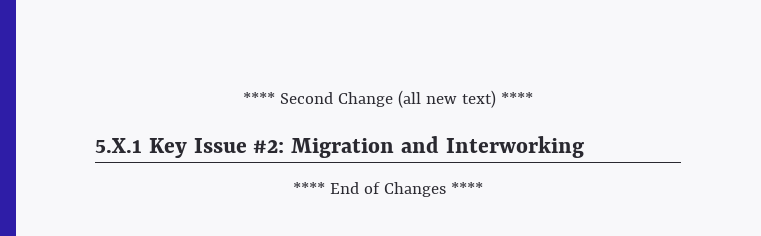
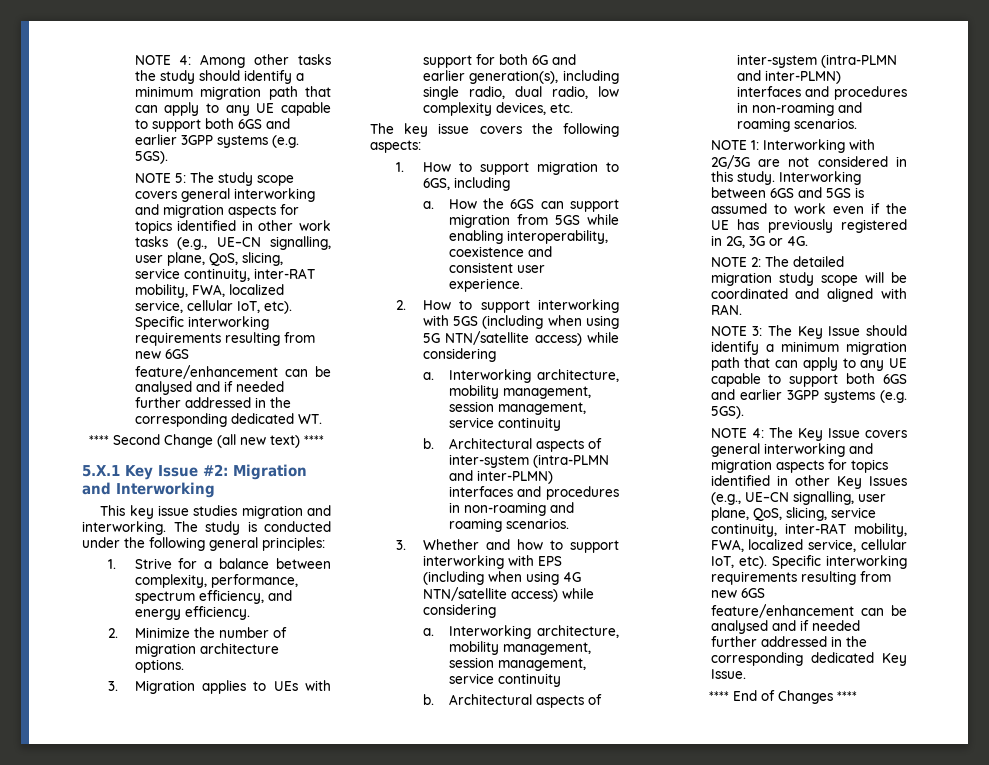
+ NOTE 4: Among other tasks the study should identify a minimum migration path that can apply to any UE capable to support both 6GS and earlier 3GPP systems (e.g. 5GS).
+ NOTE 5: The study scope covers general interworking and migration aspects for topics identified in other work tasks (e.g., UE–CN signalling, user plane, QoS, slicing, service continuity, inter-RAT mobility, FWA, localized service, cellular IoT, etc). Specific interworking requirements resulting from new 6GS feature/enhancement can be analysed and if needed further addressed in the corresponding dedicated WT.
+ This key issue studies migration and interworking. The study is conducted under the following general principles:
+ 1. Strive for a balance between complexity, performance, spectrum efficiency, and energy efficiency.
+ 2. Minimize the number of migration architecture options.
+ 3. Migration applies to UEs with support for both 6G and earlier generation(s), including single radio, dual radio, low complexity devices, etc.
+ The key issue covers the following aspects:
+ 1. How to support migration to 6GS, including
+ a. How the 6GS can support migration from 5GS while enabling interoperability, coexistence and consistent user experience.
+ 2. How to support interworking with 5GS (including when using 5G NTN/satellite access) while considering
+ a. Interworking architecture, mobility management, session management, service continuity
+ b. Architectural aspects of inter-system (intra-PLMN and inter-PLMN) interfaces and procedures in non-roaming and roaming scenarios.
+ 3. Whether and how to support interworking with EPS (including when using 4G NTN/satellite access) while considering
+ a. Interworking architecture, mobility management, session management, service continuity
+ b. Architectural aspects of inter-system (intra-PLMN and inter-PLMN) interfaces and procedures in non-roaming and roaming scenarios.
+ NOTE 1: Interworking with 2G/3G are not considered in this study. Interworking between 6GS and 5GS is assumed to work even if the UE has previously registered in 2G, 3G or 4G.
+ NOTE 2: The detailed migration study scope will be coordinated and aligned with RAN.
+ NOTE 3: The Key Issue should identify a minimum migration path that can apply to any UE capable to support both 6GS and earlier 3GPP systems (e.g. 5GS).
+ NOTE 4: The Key Issue covers general interworking and migration aspects for topics identified in other Key Issues (e.g., UE–CN signalling, user plane, QoS, slicing, service continuity, inter-RAT mobility, FWA, localized service, cellular IoT, etc). Specific interworking requirements resulting from new 6GS feature/enhancement can be analysed and if needed further addressed in the corresponding dedicated Key Issue.

